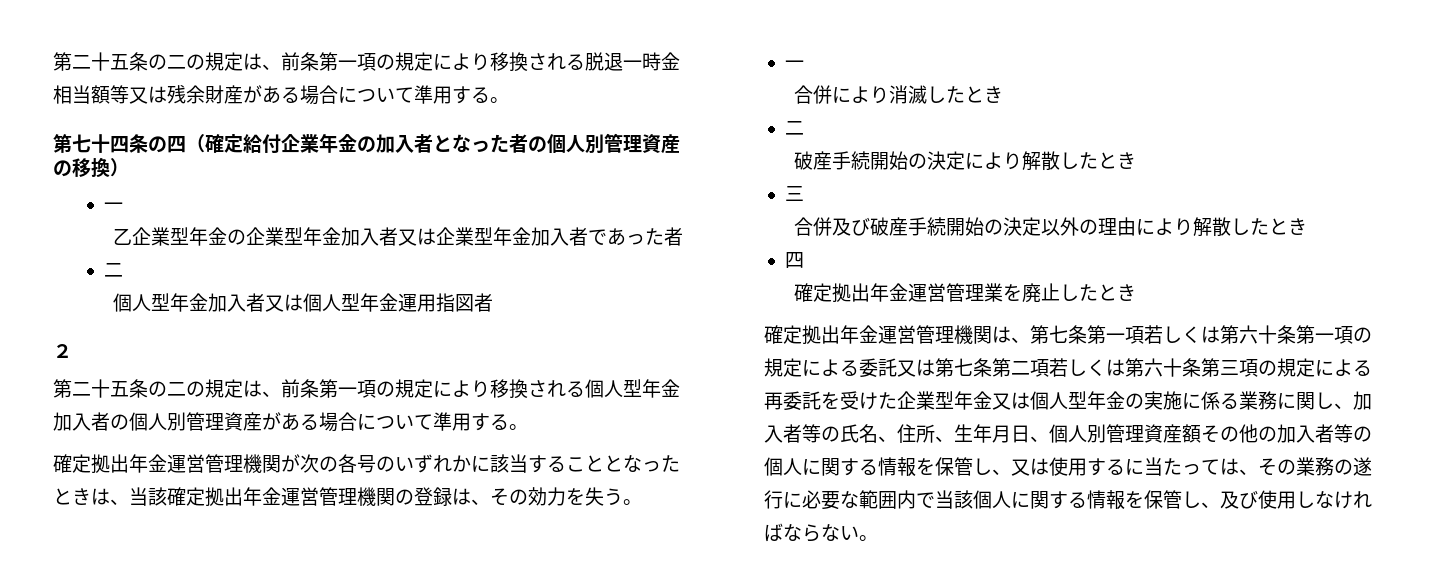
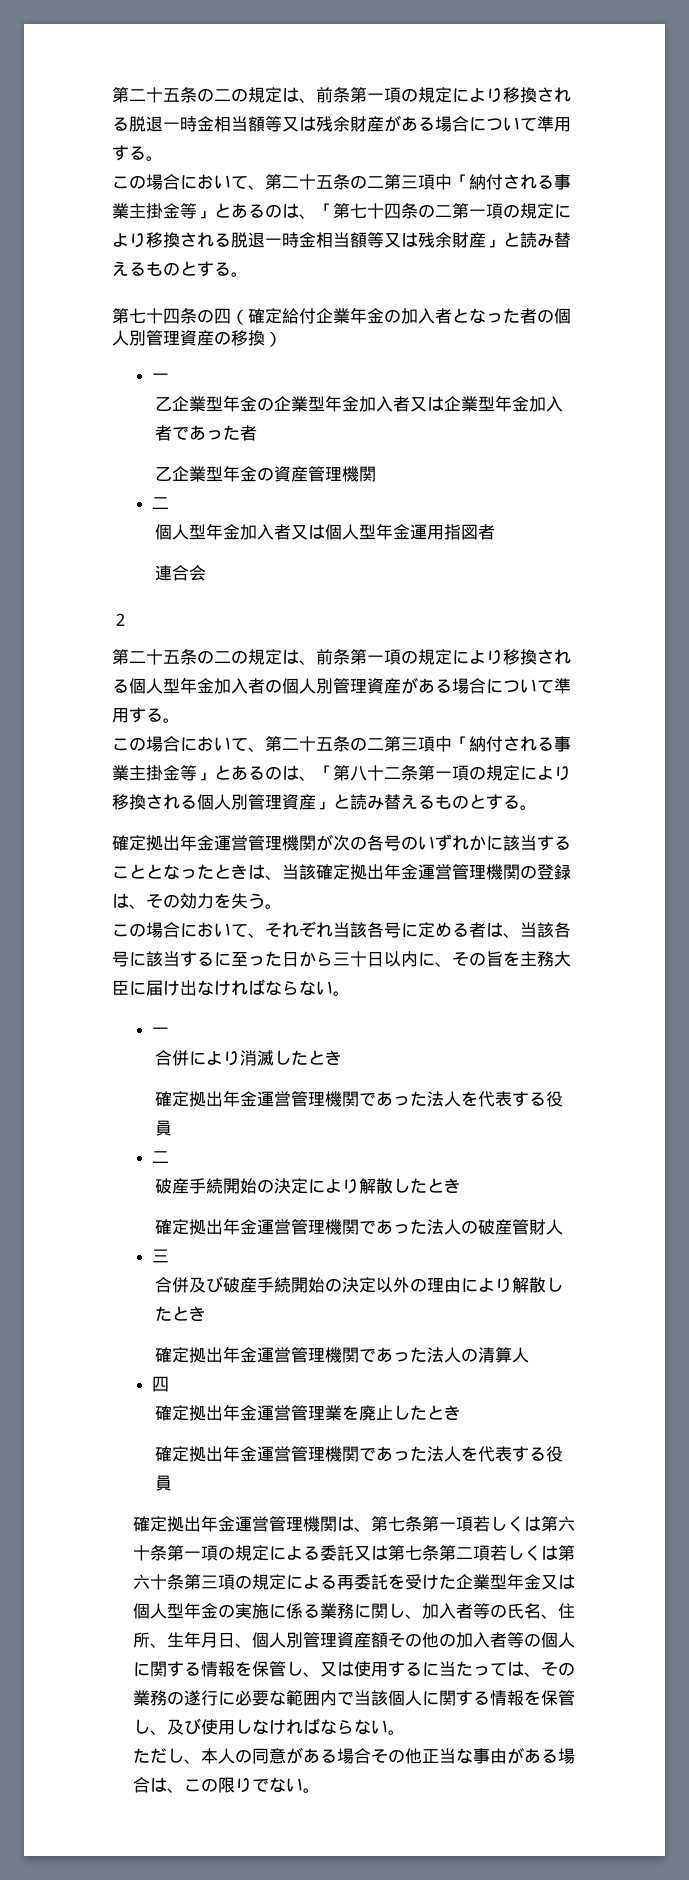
+ この場合において、第二十五条の二第三項中「納付される事業主掛金等」とあるのは、「第七十四条の二第一項の規定により移換される脱退一時金相当額等又は残余財産」と読み替えるものとする。
+ 乙企業型年金の資産管理機関
+ 連合会
+ この場合において、第二十五条の二第三項中「納付される事業主掛金等」とあるのは、「第八十二条第一項の規定により移換される個人別管理資産」と読み替えるものとする。
+ この場合において、それぞれ当該各号に定める者は、当該各号に該当するに至った日から三十日以内に、その旨を主務大臣に届け出なければならない。
  合併により消滅したとき
+ 確定拠出年金運営管理機関であった法人を代表する役員
+ 確定拠出年金運営管理機関であった法人の破産管財人
+ 確定拠出年金運営管理機関であった法人の清算人
  確定拠出年金運営管理業を廃止したとき
+ 確定拠出年金運営管理機関であった法人を代表する役員
+ ただし、本人の同意がある場合その他正当な事由がある場合は、この限りでない。

